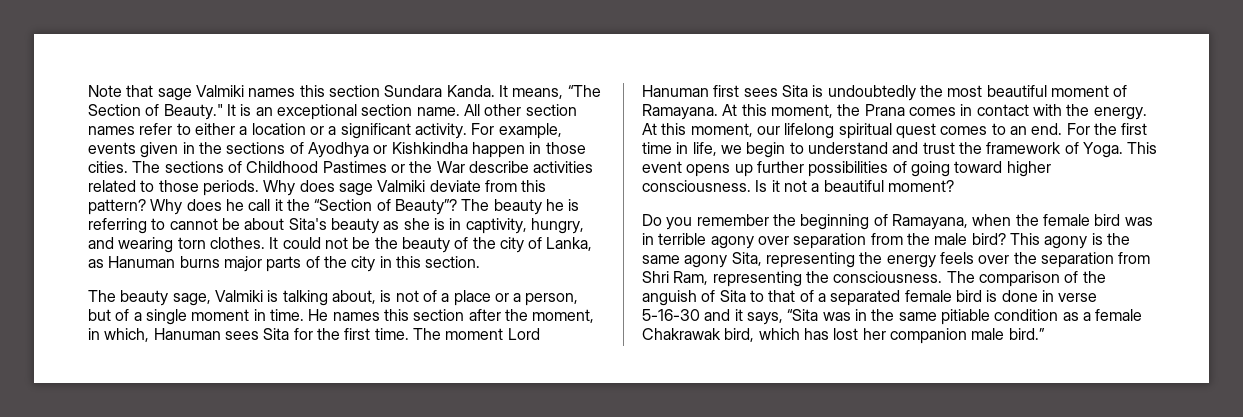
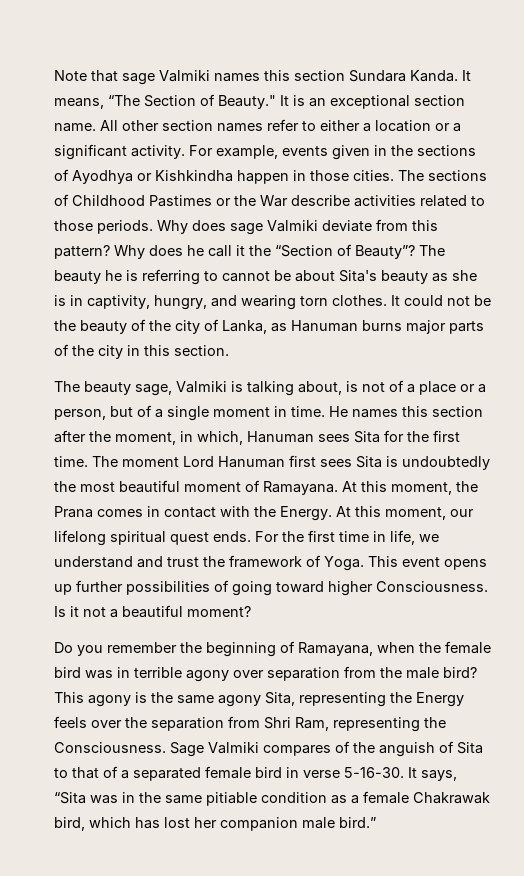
- At this moment, the Prana comes in contact with the energy.
+ At this moment, the Prana comes in contact with the Energy.
- At this moment, our lifelong spiritual quest comes to an end.
+ At this moment, our lifelong spiritual quest ends.
- For the first time in life, we begin to understand and trust the framework of Yoga.
+ For the first time in life, we understand and trust the framework of Yoga.
- This event opens up further possibilities of going toward higher consciousness.
+ This event opens up further possibilities of going toward higher Consciousness.
- This agony is the same agony Sita, representing the energy feels over the separation from Shri Ram, representing the consciousness. The comparison of the anguish of Sita to that of a separated female bird is done in verse 5-16-30 and it says, “Sita was in the same pitiable condition as a female Chakrawak bird, which has lost her companion male bird.”
+ This agony is the same agony Sita, representing the Energy feels over the separation from Shri Ram, representing the Consciousness. Sage Valmiki compares of the anguish of Sita to that of a separated female bird in verse 5-16-30. It says, “Sita was in the same pitiable condition as a female Chakrawak bird, which has lost her companion male bird.”

